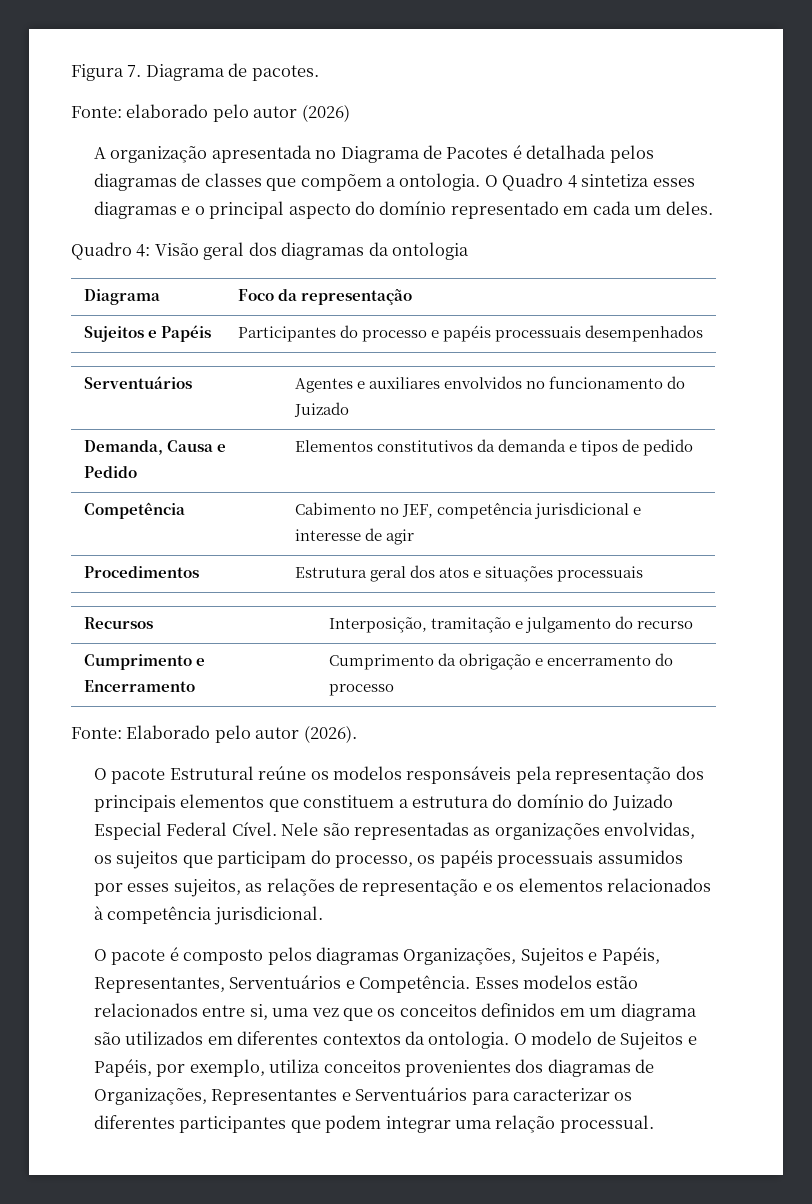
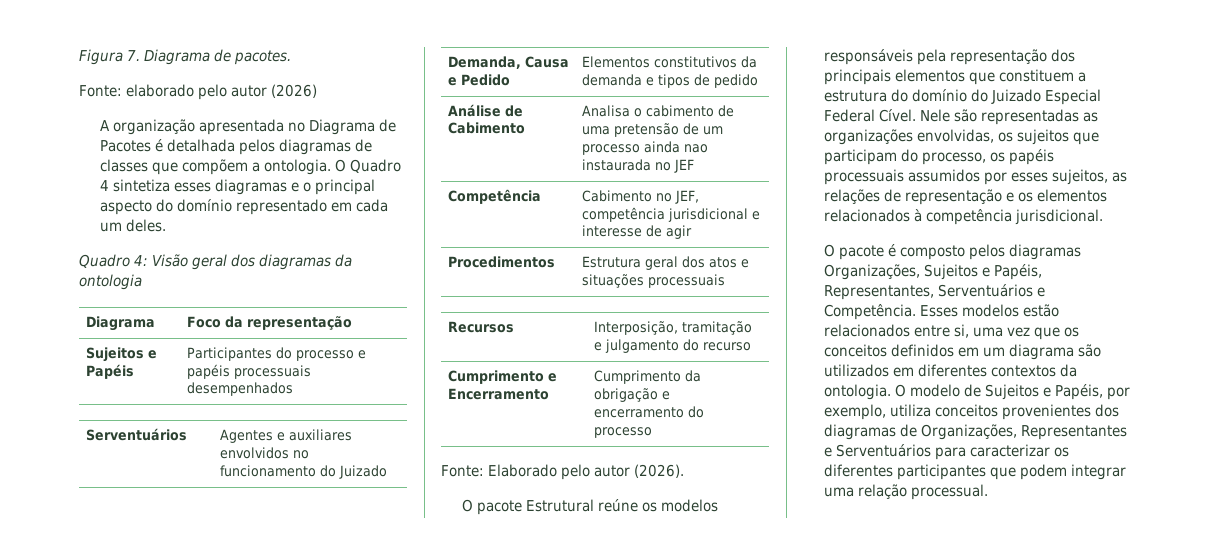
+ Análise de Cabimento | Analisa o cabimento de uma pretensão de um processo ainda nao instaurada no JEF

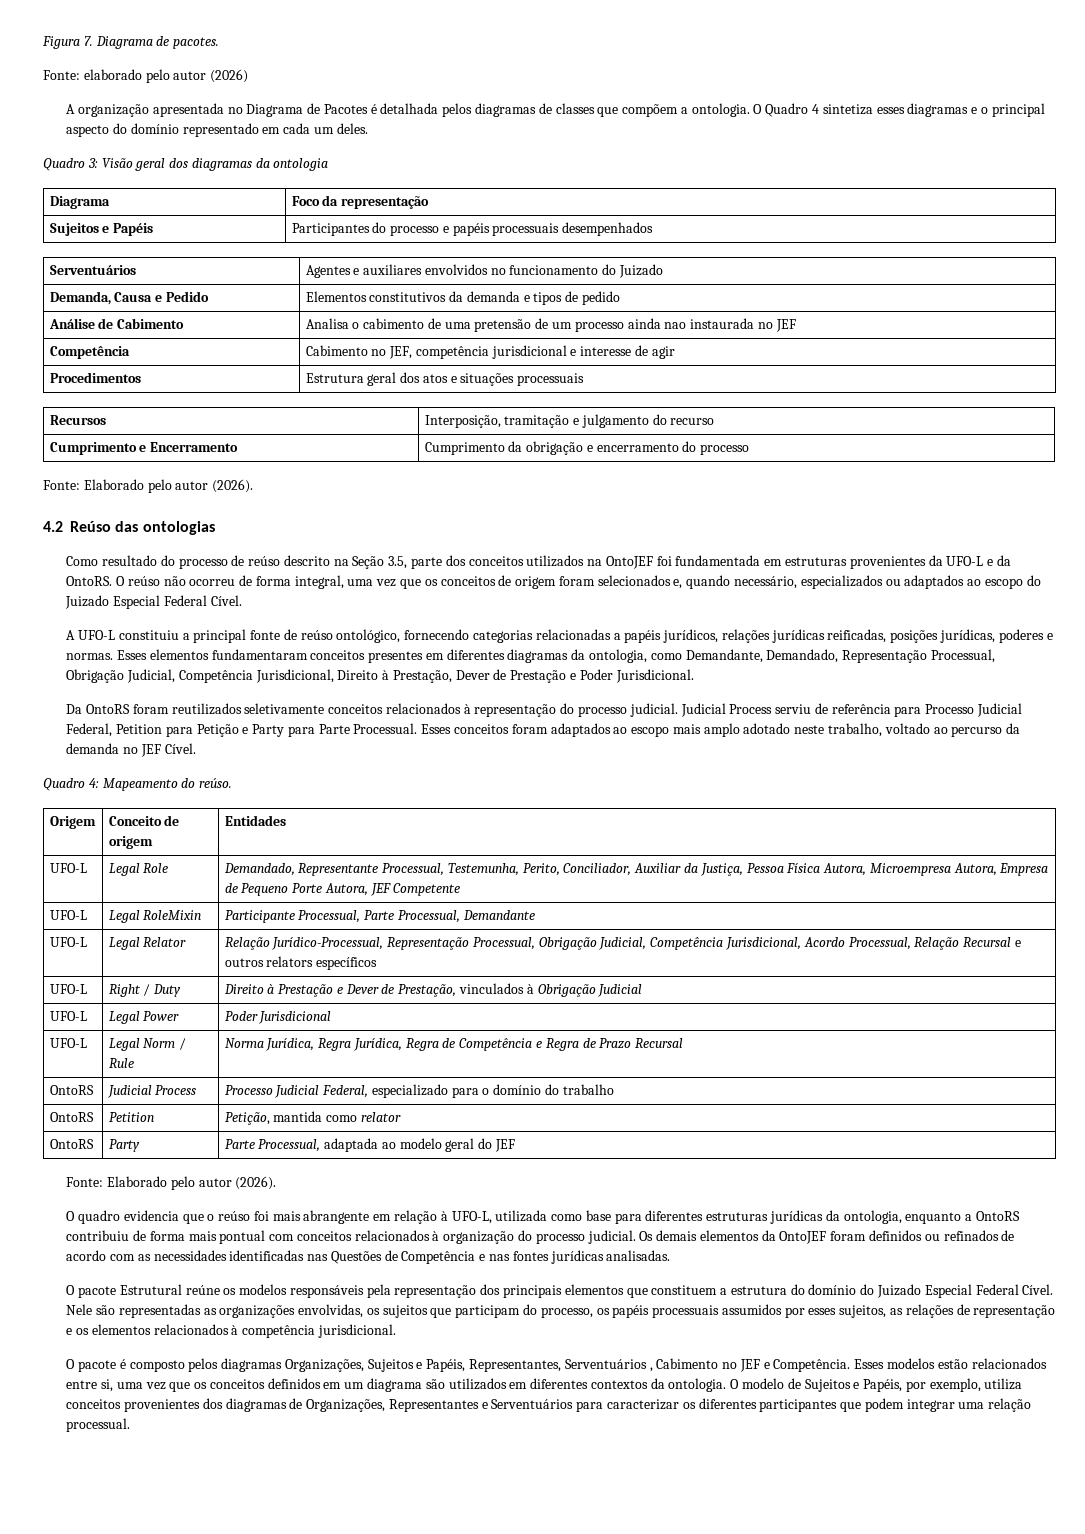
- Quadro 4: Visão geral dos diagramas da ontologia
+ Quadro 3: Visão geral dos diagramas da ontologia
+ 4.2 Reúso das ontologias
+ Como resultado do processo de reúso descrito na Seção 3.5, parte dos conceitos utilizados na OntoJEF foi fundamentada em estruturas provenientes da UFO-L e da OntoRS. O reúso não ocorreu de forma integral, uma vez que os conceitos de origem foram selecionados e, quando necessário, especializados ou adaptados ao escopo do Juizado Especial Federal Cível.
+ A UFO-L constituiu a principal fonte de reúso ontológico, fornecendo categorias relacionadas a papéis jurídicos, relações jurídicas reificadas, posições jurídicas, poderes e normas. Esses elementos fundamentaram conceitos presentes em diferentes diagramas da ontologia, como Demandante, Demandado, Representação Processual, Obrigação Judicial, Competência Jurisdicional, Direito à Prestação, Dever de Prestação e Poder Jurisdicional.
+ Da OntoRS foram reutilizados seletivamente conceitos relacionados à representação do processo judicial. Judicial Process serviu de referência para Processo Judicial Federal, Petition para Petição e Party para Parte Processual. Esses conceitos foram adaptados ao escopo mais amplo adotado neste trabalho, voltado ao percurso da demanda no JEF Cível.
+ Quadro 4: Mapeamento do reúso.
+ Origem | Conceito de origem | Entidades
+ UFO-L | Legal Role | Demandado, Representante Processual, Testemunha, Perito, Conciliador, Auxiliar da Justiça, Pessoa Física Autora, Microempresa Autora, Empresa de Pequeno Porte Autora, JEF Competente
+ UFO-L | Legal RoleMixin | Participante Processual, Parte Processual, Demandante
+ UFO-L | Legal Relator | Relação Jurídico-Processual, Representação Processual, Obrigação Judicial, Competência Jurisdicional, Acordo Processual, Relação Recursal e outros relators específicos
+ UFO-L | Right / Duty | Direito à Prestação e Dever de Prestação, vinculados à Obrigação Judicial
+ UFO-L | Legal Power | Poder Jurisdicional
+ UFO-L | Legal Norm / Rule | Norma Jurídica, Regra Jurídica, Regra de Competência e Regra de Prazo Recursal
+ OntoRS | Judicial Process | Processo Judicial Federal, especializado para o domínio do trabalho
+ OntoRS | Petition | Petição, mantida como relator
+ OntoRS | Party | Parte Processual, adaptada ao modelo geral do JEF
+ Fonte: Elaborado pelo autor (2026).
+ O quadro evidencia que o reúso foi mais abrangente em relação à UFO-L, utilizada como base para diferentes estruturas jurídicas da ontologia, enquanto a OntoRS contribuiu de forma mais pontual com conceitos relacionados à organização do processo judicial. Os demais elementos da OntoJEF foram definidos ou refinados de acordo com as necessidades identificadas nas Questões de Competência e nas fontes jurídicas analisadas.
- O pacote é composto pelos diagramas Organizações, Sujeitos e Papéis, Representantes, Serventuários e Competência.
+ O pacote é composto pelos diagramas Organizações, Sujeitos e Papéis, Representantes, Serventuários , Cabimento no JEF e Competência.

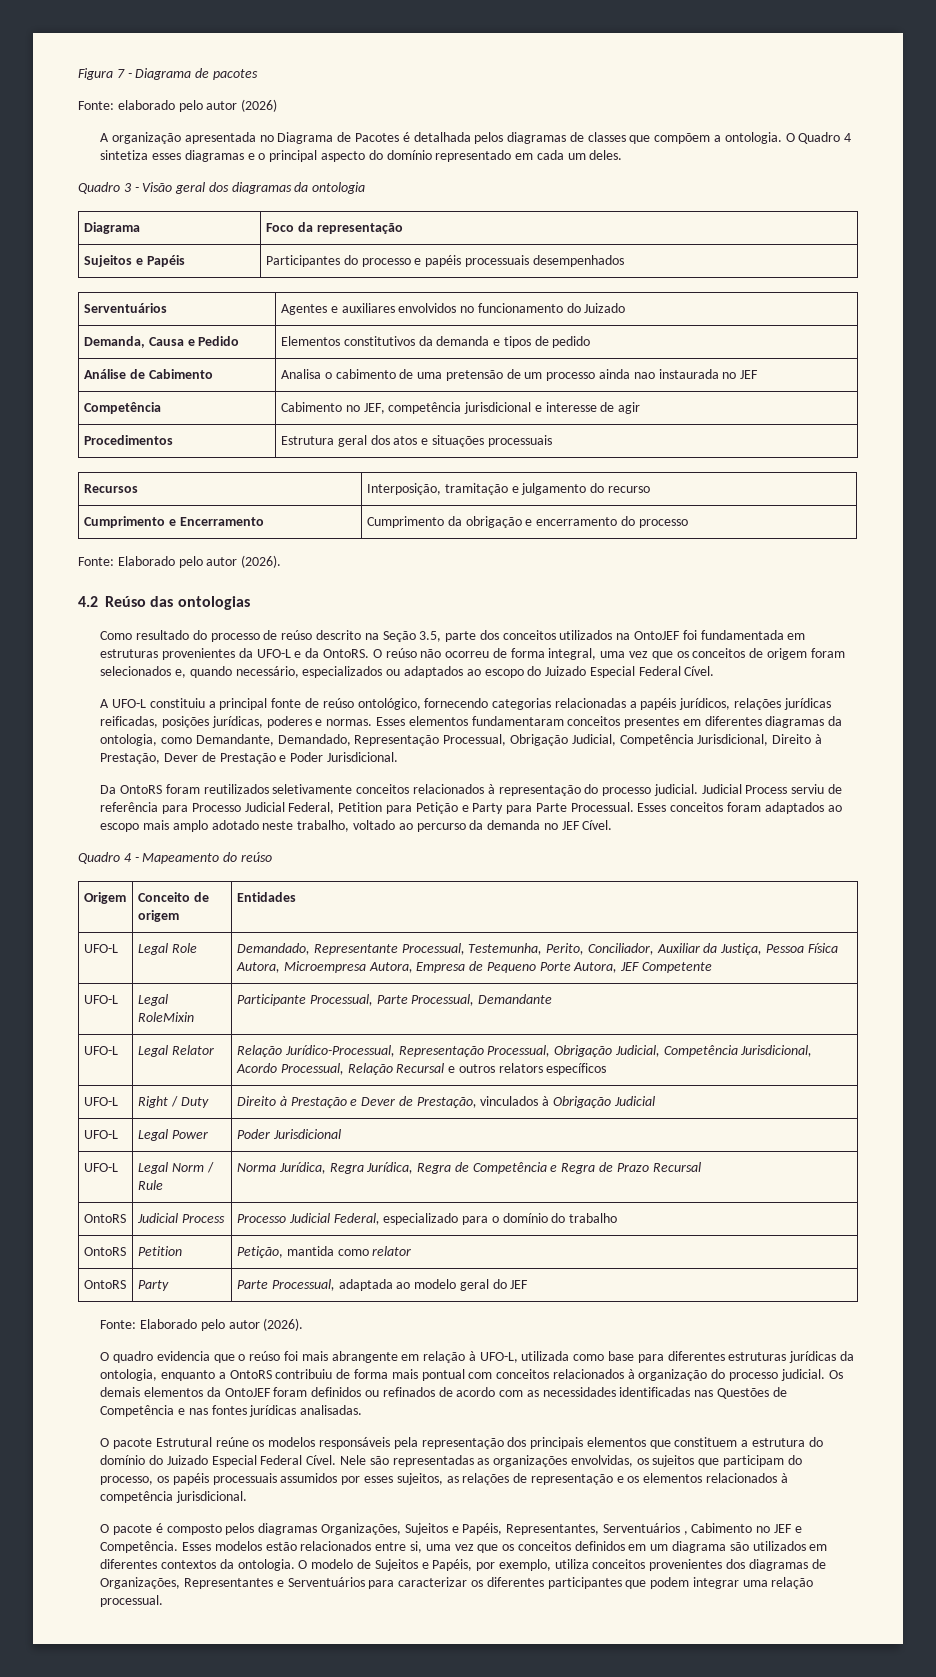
- Figura 7. Diagrama de pacotes.
+ Figura 7 - Diagrama de pacotes
- Quadro 3: Visão geral dos diagramas da ontologia
+ Quadro 3 - Visão geral dos diagramas da ontologia
- Quadro 4: Mapeamento do reúso.
+ Quadro 4 - Mapeamento do reúso

